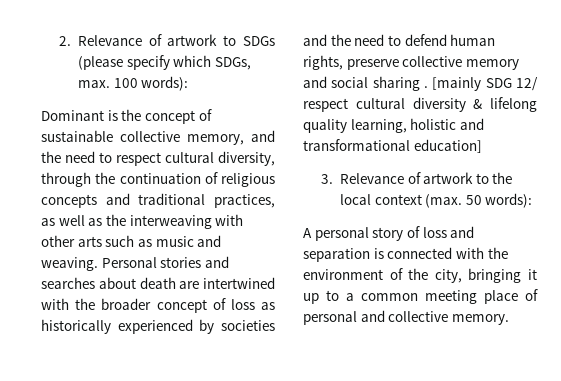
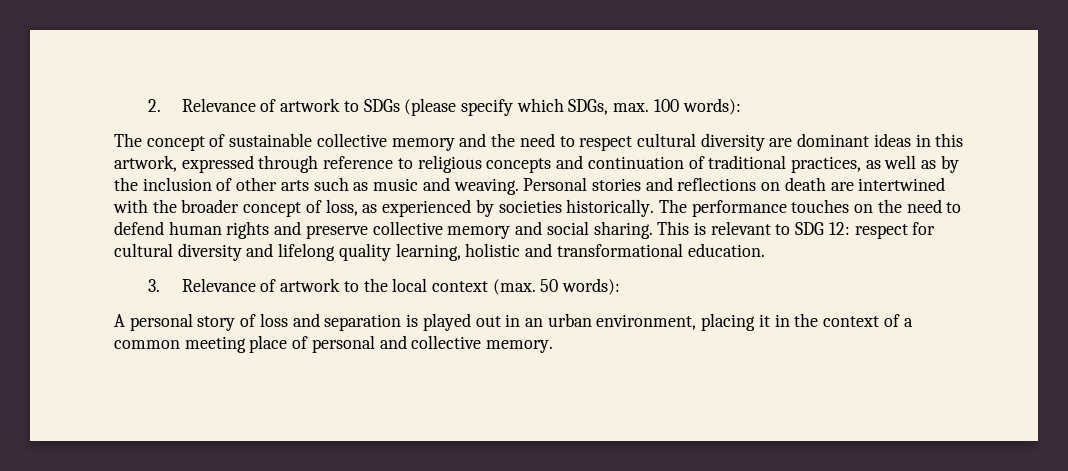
- Dominant is the concept of sustainable collective memory, and the need to respect cultural diversity, through the continuation of religious concepts and traditional practices, as well as the interweaving with other arts such as music and weaving.
+ The concept of sustainable collective memory and the need to respect cultural diversity are dominant ideas in this artwork, expressed through reference to religious concepts and continuation of traditional practices, as well as by the inclusion of other arts such as music and weaving.
- Personal stories and searches about death are intertwined with the broader concept of loss as historically experienced by societies and the need to defend human rights, preserve collective memory and social sharing . [mainly SDG 12/ respect cultural diversity & lifelong quality learning, holistic and transformational education]
+ Personal stories and reflections on death are intertwined with the broader concept of loss, as experienced by societies historically. The performance touches on the need to defend human rights and preserve collective memory and social sharing. This is relevant to SDG 12: respect for cultural diversity and lifelong quality learning, holistic and transformational education.
- A personal story of loss and separation is connected with the environment of the city, bringing it up to a common meeting place of personal and collective memory.
+ A personal story of loss and separation is played out in an urban environment, placing it in the context of a common meeting place of personal and collective memory.

